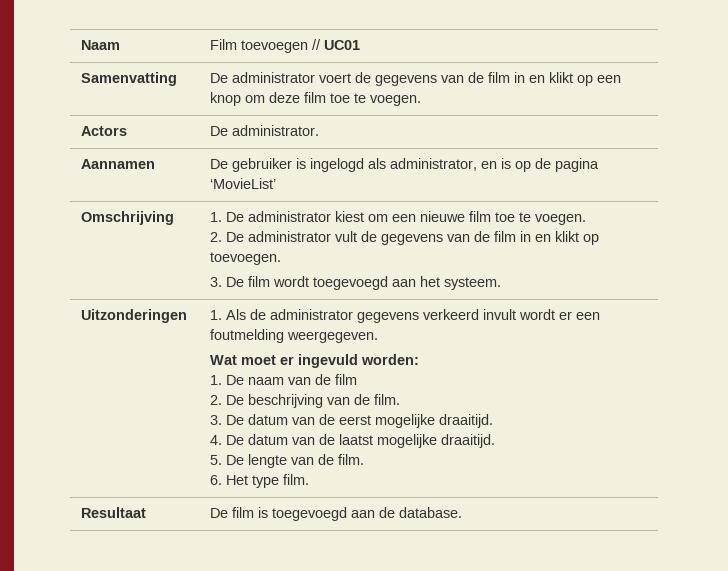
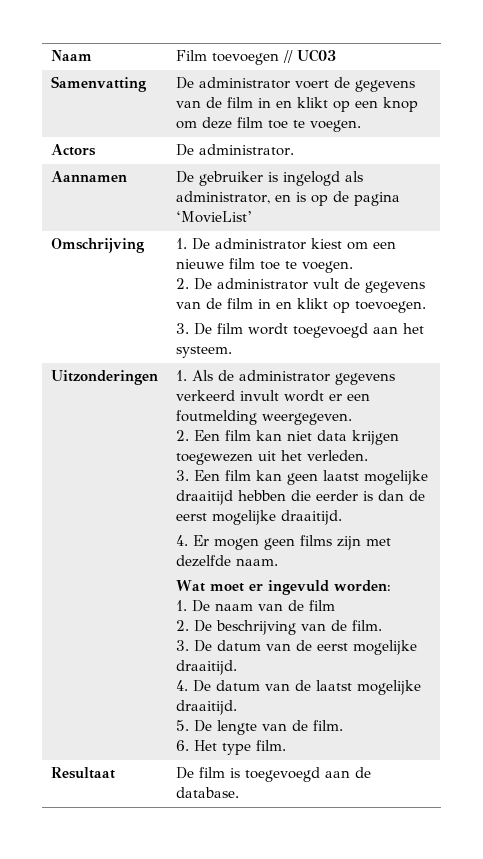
- Naam | Film toevoegen // UC01
+ Naam | Film toevoegen // UC03
+ 2. Een film kan niet data krijgen toegewezen uit het verleden.
+ 3. Een film kan geen laatst mogelijke draaitijd hebben die eerder is dan de eerst mogelijke draaitijd.
+ 4. Er mogen geen films zijn met dezelfde naam.

